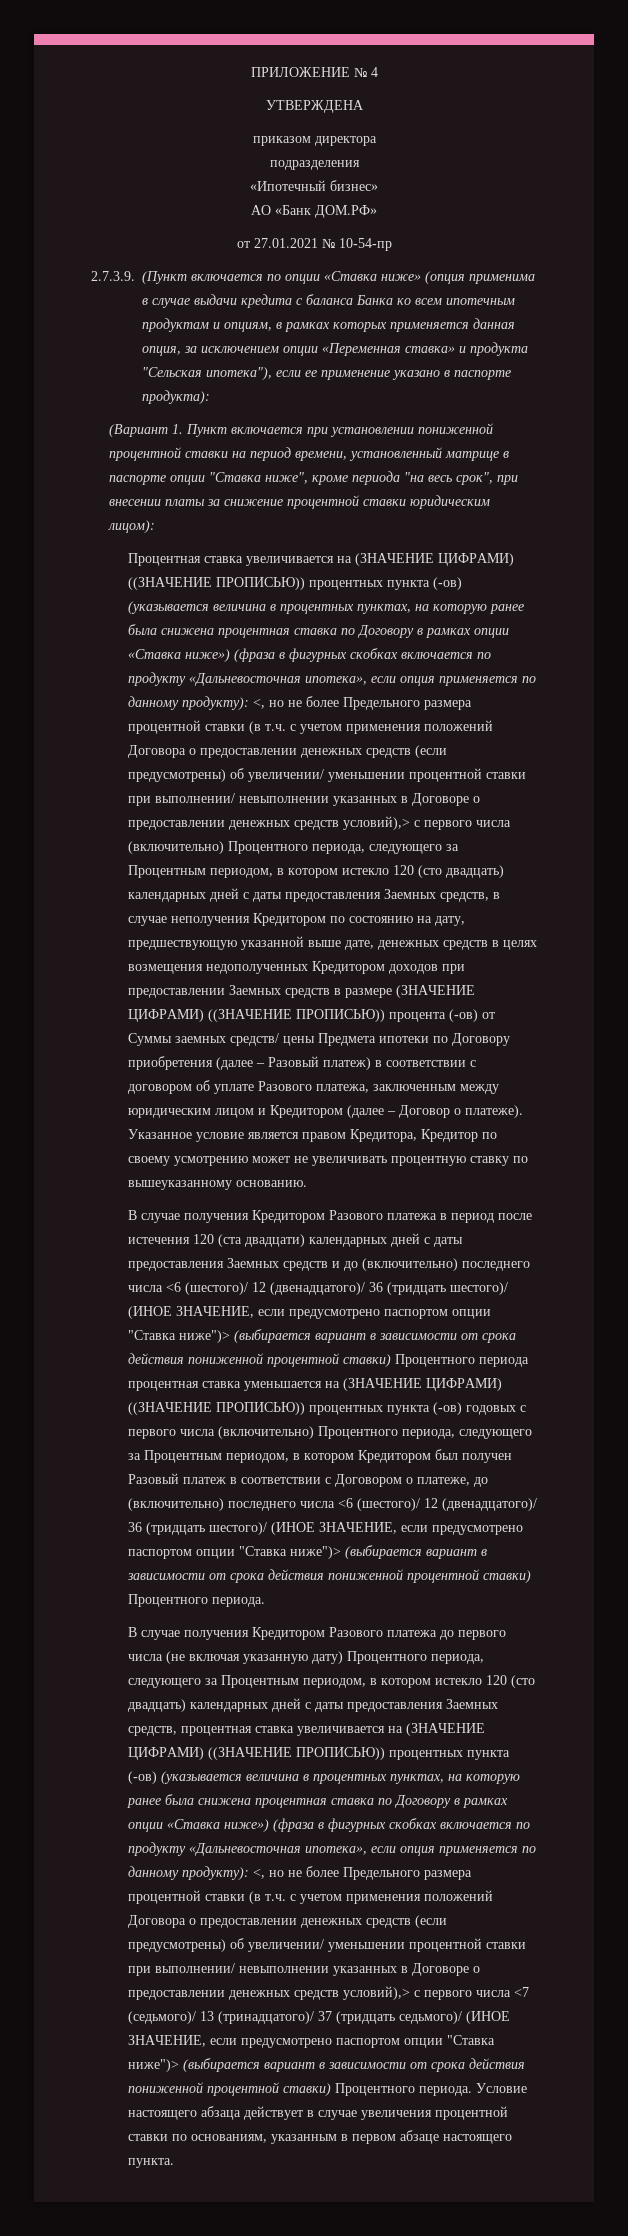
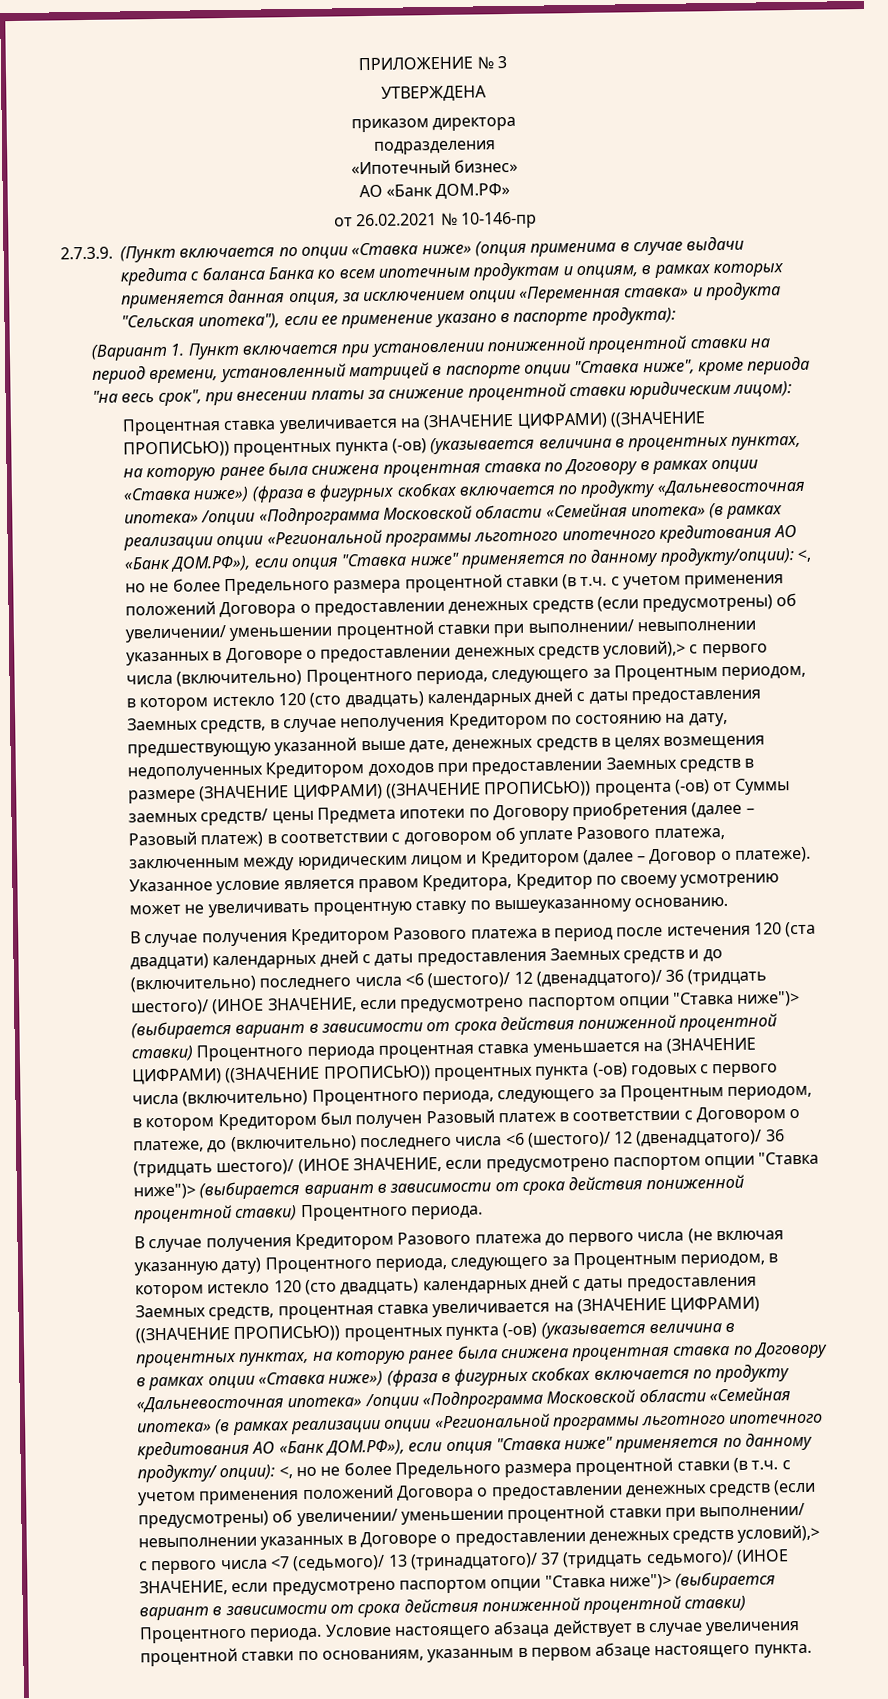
- ПРИЛОЖЕНИЕ № 4
+ ПРИЛОЖЕНИЕ № 3
- от 27.01.2021 № 10-54-пр
+ от 26.02.2021 № 10-146-пр
- (Вариант 1. Пункт включается при установлении пониженной процентной ставки на период времени, установленный матрице в паспорте опции "Ставка ниже", кроме периода "на весь срок", при внесении платы за снижение процентной ставки юридическим лицом):
+ (Вариант 1. Пункт включается при установлении пониженной процентной ставки на период времени, установленный матрицей в паспорте опции "Ставка ниже", кроме периода "на весь срок", при внесении платы за снижение процентной ставки юридическим лицом):
- Процентная ставка увеличивается на (ЗНАЧЕНИЕ ЦИФРАМИ) ((ЗНАЧЕНИЕ ПРОПИСЬЮ)) процентных пункта (-ов) (указывается величина в процентных пунктах, на которую ранее была снижена процентная ставка по Договору в рамках опции «Ставка ниже») (фраза в фигурных скобках включается по продукту «Дальневосточная ипотека», если опция применяется по данному продукту):
+ Процентная ставка увеличивается на (ЗНАЧЕНИЕ ЦИФРАМИ) ((ЗНАЧЕНИЕ ПРОПИСЬЮ)) процентных пункта (-ов) (указывается величина в процентных пунктах, на которую ранее была снижена процентная ставка по Договору в рамках опции «Ставка ниже») (фраза в фигурных скобках включается по продукту «Дальневосточная ипотека» /опции «Подпрограмма Московской области «Семейная ипотека» (в рамках реализации опции «Региональной программы льготного ипотечного кредитования АО «Банк ДОМ.РФ»), если опция "Ставка ниже" применяется по данному продукту/опции):
- В случае получения Кредитором Разового платежа до первого числа (не включая указанную дату) Процентного периода, следующего за Процентным периодом, в котором истекло 120 (сто двадцать) календарных дней с даты предоставления Заемных средств, процентная ставка увеличивается на (ЗНАЧЕНИЕ ЦИФРАМИ) ((ЗНАЧЕНИЕ ПРОПИСЬЮ)) процентных пункта (-ов) (указывается величина в процентных пунктах, на которую ранее была снижена процентная ставка по Договору в рамках опции «Ставка ниже») (фраза в фигурных скобках включается по продукту «Дальневосточная ипотека», если опция применяется по данному продукту):
+ В случае получения Кредитором Разового платежа до первого числа (не включая указанную дату) Процентного периода, следующего за Процентным периодом, в котором истекло 120 (сто двадцать) календарных дней с даты предоставления Заемных средств, процентная ставка увеличивается на (ЗНАЧЕНИЕ ЦИФРАМИ) ((ЗНАЧЕНИЕ ПРОПИСЬЮ)) процентных пункта (-ов) (указывается величина в процентных пунктах, на которую ранее была снижена процентная ставка по Договору в рамках опции «Ставка ниже») (фраза в фигурных скобках включается по продукту «Дальневосточная ипотека» /опции «Подпрограмма Московской области «Семейная ипотека» (в рамках реализации опции «Региональной программы льготного ипотечного кредитования АО «Банк ДОМ.РФ»), если опция "Ставка ниже" применяется по данному продукту/ опции):

